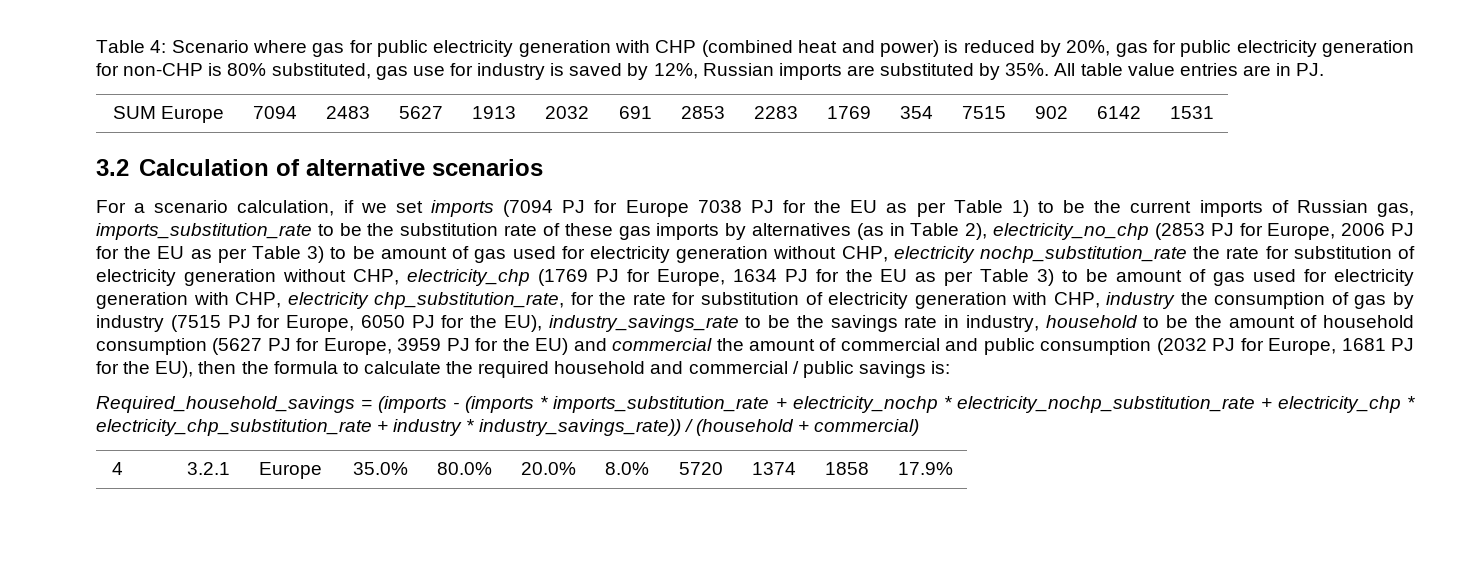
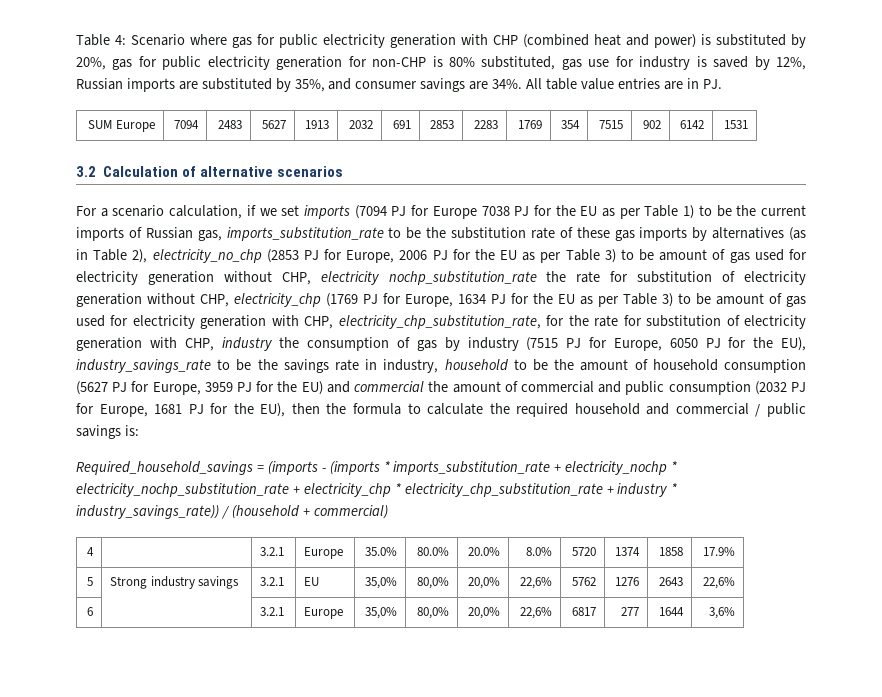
- Table 4: Scenario where gas for public electricity generation with CHP (combined heat and power) is reduced by 20%, gas for public electricity generation for non-CHP is 80% substituted, gas use for industry is saved by 12%, Russian imports are substituted by 35%.
+ Table 4: Scenario where gas for public electricity generation with CHP (combined heat and power) is substituted by 20%, gas for public electricity generation for non-CHP is 80% substituted, gas use for industry is saved by 12%, Russian imports are substituted by 35%, and consumer savings are 34%.
- For a scenario calculation, if we set imports (7094 PJ for Europe 7038 PJ for the EU as per Table 1) to be the current imports of Russian gas, imports_substitution_rate to be the substitution rate of these gas imports by alternatives (as in Table 2), electricity_no_chp (2853 PJ for Europe, 2006 PJ for the EU as per Table 3) to be amount of gas used for electricity generation without CHP, electricity nochp_substitution_rate the rate for substitution of electricity generation without CHP, electricity_chp (1769 PJ for Europe, 1634 PJ for the EU as per Table 3) to be amount of gas used for electricity generation with CHP, electricity chp_substitution_rate, for the rate for substitution of electricity generation with CHP, industry the consumption of gas by industry (7515 PJ for Europe, 6050 PJ for the EU), industry_savings_rate to be the savings rate in industry, household to be the amount of household consumption (5627 PJ for Europe, 3959 PJ for the EU) and commercial the amount of commercial and public consumption (2032 PJ for Europe, 1681 PJ for the EU), then the formula to calculate the required household and commercial / public savings is:
+ For a scenario calculation, if we set imports (7094 PJ for Europe 7038 PJ for the EU as per Table 1) to be the current imports of Russian gas, imports_substitution_rate to be the substitution rate of these gas imports by alternatives (as in Table 2), electricity_no_chp (2853 PJ for Europe, 2006 PJ for the EU as per Table 3) to be amount of gas used for electricity generation without CHP, electricity nochp_substitution_rate the rate for substitution of electricity generation without CHP, electricity_chp (1769 PJ for Europe, 1634 PJ for the EU as per Table 3) to be amount of gas used for electricity generation with CHP, electricity_chp_substitution_rate, for the rate for substitution of electricity generation with CHP, industry the consumption of gas by industry (7515 PJ for Europe, 6050 PJ for the EU), industry_savings_rate to be the savings rate in industry, household to be the amount of household consumption (5627 PJ for Europe, 3959 PJ for the EU) and commercial the amount of commercial and public consumption (2032 PJ for Europe, 1681 PJ for the EU), then the formula to calculate the required household and commercial / public savings is:
+ 5 | Strong industry savings | 3.2.1 | EU | 35,0% | 80,0% | 20,0% | 22,6% | 5762 | 1276 | 2643 | 22,6%
+ 6 | | 3.2.1 | Europe | 35,0% | 80,0% | 20,0% | 22,6% | 6817 | 277 | 1644 | 3,6%

